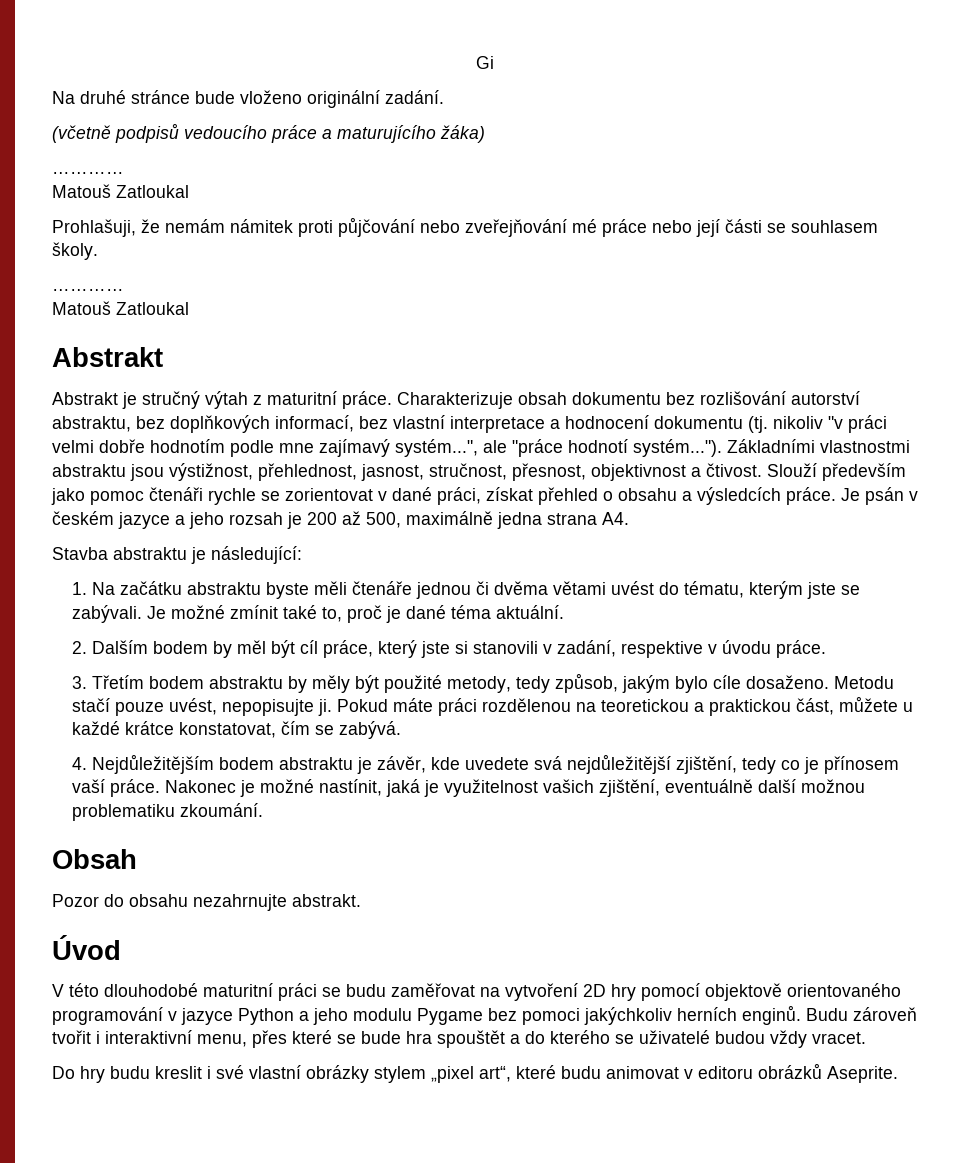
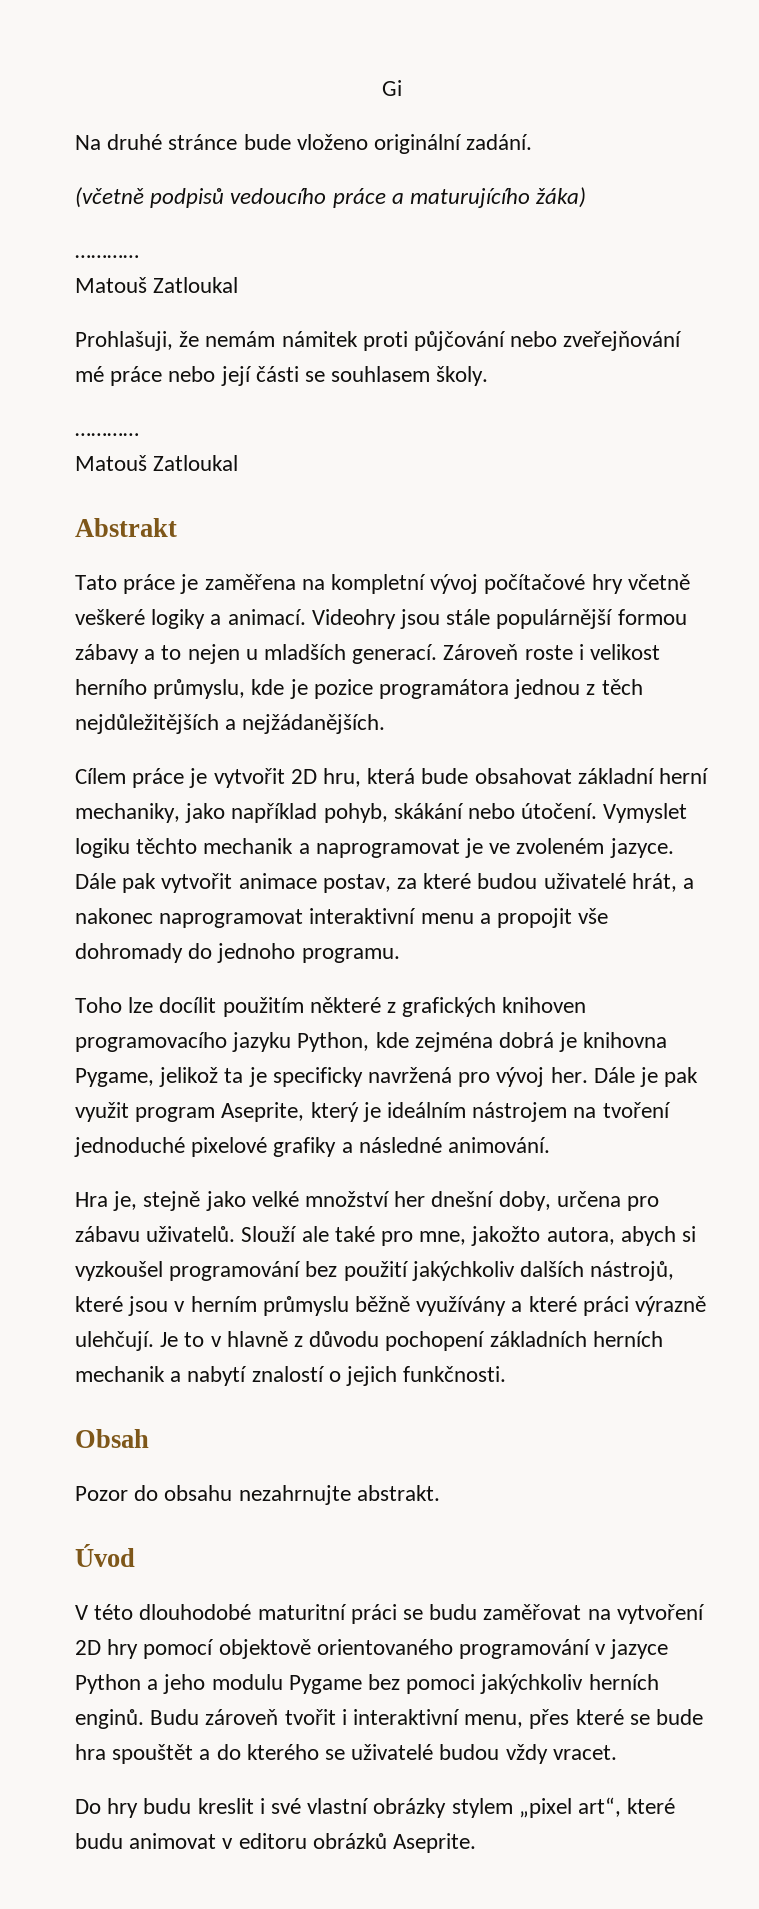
- Abstrakt je stručný výtah z maturitní práce. Charakterizuje obsah dokumentu bez rozlišování autorství abstraktu, bez doplňkových informací, bez vlastní interpretace a hodnocení dokumentu (tj. nikoliv "v práci velmi dobře hodnotím podle mne zajímavý systém...", ale "práce hodnotí systém..."). Základními vlastnostmi abstraktu jsou výstižnost, přehlednost, jasnost, stručnost, přesnost, objektivnost a čtivost. Slouží především jako pomoc čtenáři rychle se zorientovat v dané práci, získat přehled o obsahu a výsledcích práce. Je psán v českém jazyce a jeho rozsah je 200 až 500, maximálně jedna strana A4.
- Stavba abstraktu je následující:
- 1. Na začátku abstraktu byste měli čtenáře jednou či dvěma větami uvést do tématu, kterým jste se zabývali. Je možné zmínit také to, proč je dané téma aktuální.
- 2. Dalším bodem by měl být cíl práce, který jste si stanovili v zadání, respektive v úvodu práce.
- 3. Třetím bodem abstraktu by měly být použité metody, tedy způsob, jakým bylo cíle dosaženo. Metodu stačí pouze uvést, nepopisujte ji. Pokud máte práci rozdělenou na teoretickou a praktickou část, můžete u každé krátce konstatovat, čím se zabývá.
- 4. Nejdůležitějším bodem abstraktu je závěr, kde uvedete svá nejdůležitější zjištění, tedy co je přínosem vaší práce. Nakonec je možné nastínit, jaká je využitelnost vašich zjištění, eventuálně další možnou problematiku zkoumání.
+ Tato práce je zaměřena na kompletní vývoj počítačové hry včetně veškeré logiky a animací. Videohry jsou stále populárnější formou zábavy a to nejen u mladších generací. Zároveň roste i velikost herního průmyslu, kde je pozice programátora jednou z těch nejdůležitějších a nejžádanějších.
+ Cílem práce je vytvořit 2D hru, která bude obsahovat základní herní mechaniky, jako například pohyb, skákání nebo útočení. Vymyslet logiku těchto mechanik a naprogramovat je ve zvoleném jazyce. Dále pak vytvořit animace postav, za které budou uživatelé hrát, a nakonec naprogramovat interaktivní menu a propojit vše dohromady do jednoho programu.
+ Toho lze docílit použitím některé z grafických knihoven programovacího jazyku Python, kde zejména dobrá je knihovna Pygame, jelikož ta je specificky navržená pro vývoj her. Dále je pak využit program Aseprite, který je ideálním nástrojem na tvoření jednoduché pixelové grafiky a následné animování.
+ Hra je, stejně jako velké množství her dnešní doby, určena pro zábavu uživatelů. Slouží ale také pro mne, jakožto autora, abych si vyzkoušel programování bez použití jakýchkoliv dalších nástrojů, které jsou v herním průmyslu běžně využívány a které práci výrazně ulehčují. Je to v hlavně z důvodu pochopení základních herních mechanik a nabytí znalostí o jejich funkčnosti.

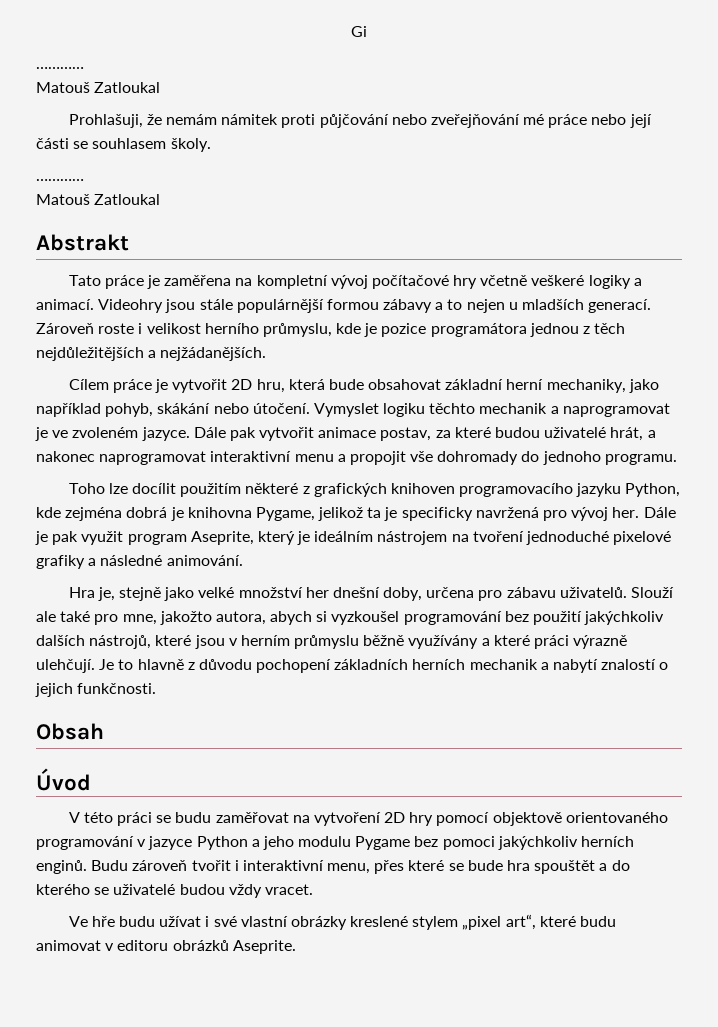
- Na druhé stránce bude vloženo originální zadání.
- (včetně podpisů vedoucího práce a maturujícího žáka)
- Je to v hlavně z důvodu pochopení základních herních mechanik a nabytí znalostí o jejich funkčnosti.
+ Je to hlavně z důvodu pochopení základních herních mechanik a nabytí znalostí o jejich funkčnosti.
- Pozor do obsahu nezahrnujte abstrakt.
- V této dlouhodobé maturitní práci se budu zaměřovat na vytvoření 2D hry pomocí objektově orientovaného programování v jazyce Python a jeho modulu Pygame bez pomoci jakýchkoliv herních enginů.
+ V této práci se budu zaměřovat na vytvoření 2D hry pomocí objektově orientovaného programování v jazyce Python a jeho modulu Pygame bez pomoci jakýchkoliv herních enginů.
- Do hry budu kreslit i své vlastní obrázky stylem „pixel art“, které budu animovat v editoru obrázků Aseprite.
+ Ve hře budu užívat i své vlastní obrázky kreslené stylem „pixel art“, které budu animovat v editoru obrázků Aseprite.

